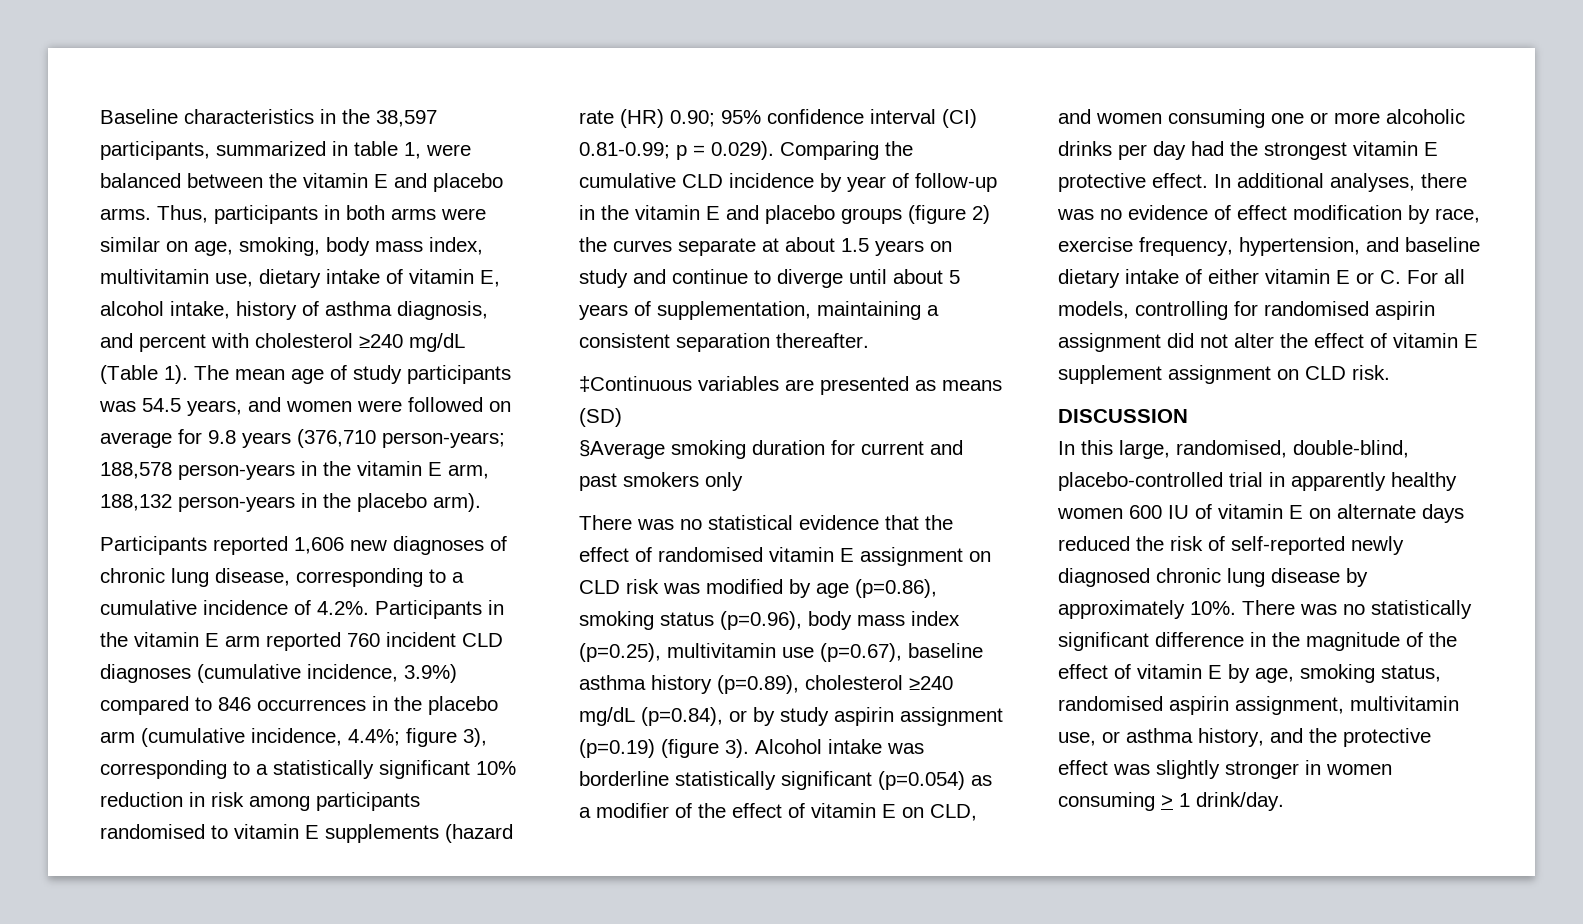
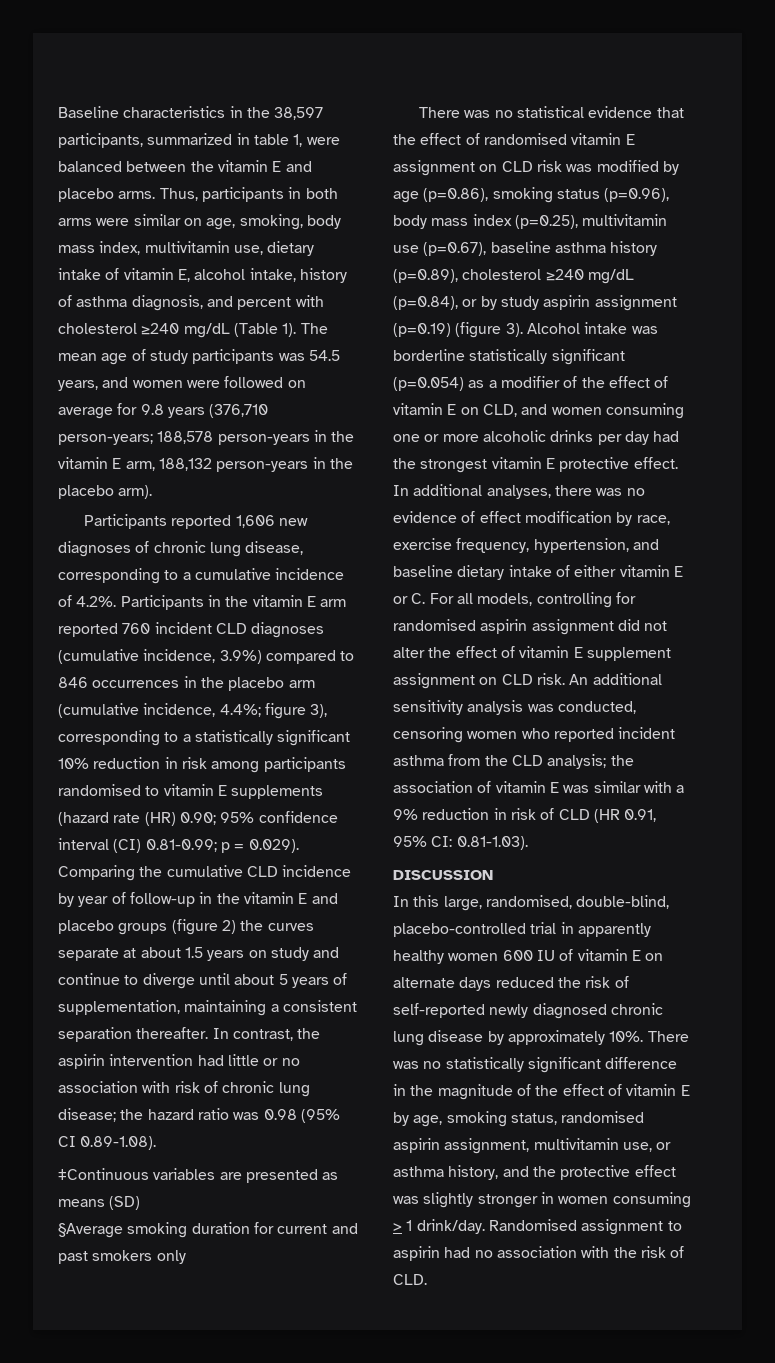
+ In contrast, the aspirin intervention had little or no association with risk of chronic lung disease; the hazard ratio was 0.98 (95% CI 0.89-1.08).
+ An additional sensitivity analysis was conducted, censoring women who reported incident asthma from the CLD analysis; the association of vitamin E was similar with a 9% reduction in risk of CLD (HR 0.91, 95% CI: 0.81-1.03).
+ Randomised assignment to aspirin had no association with the risk of CLD.

